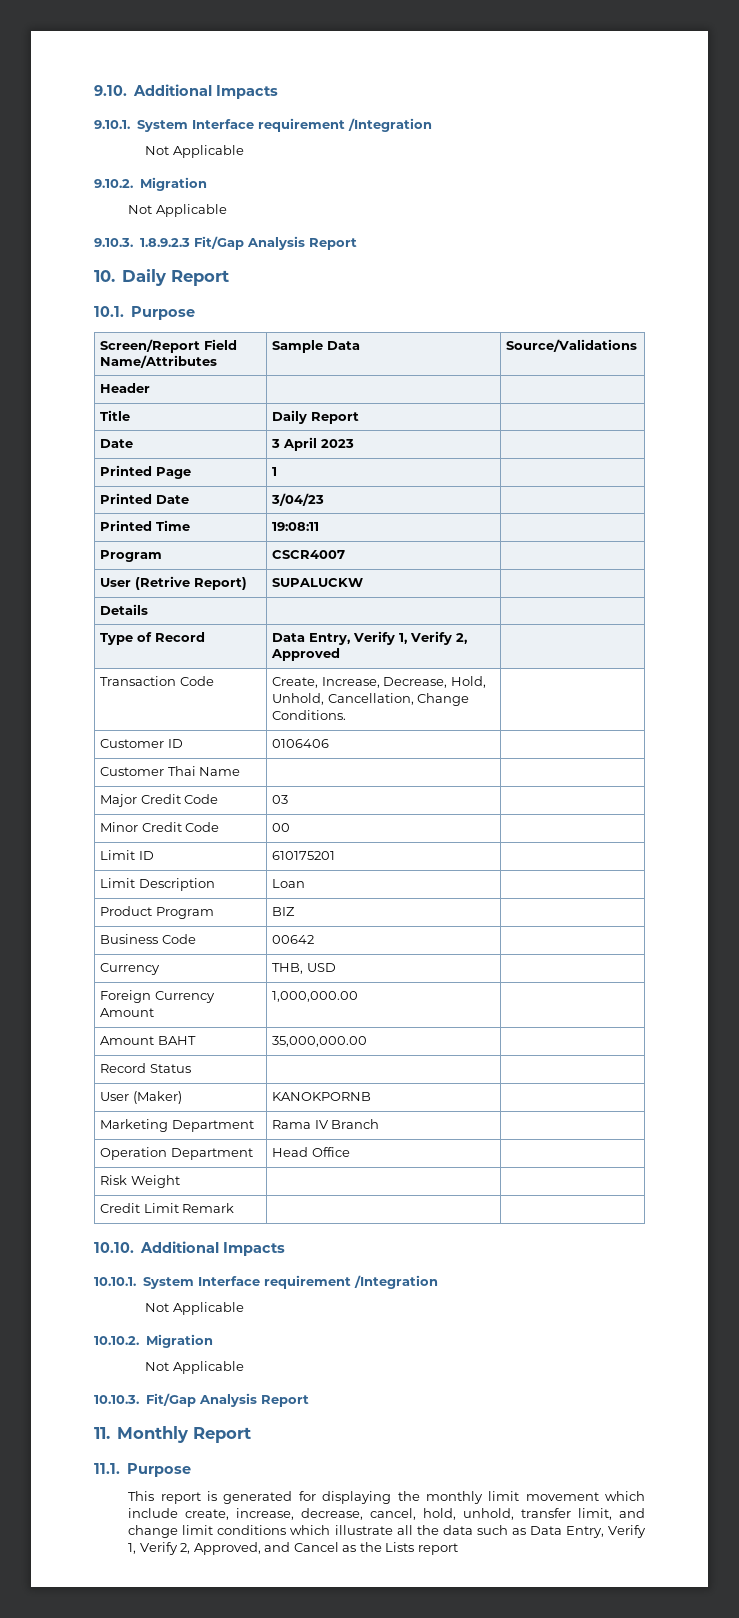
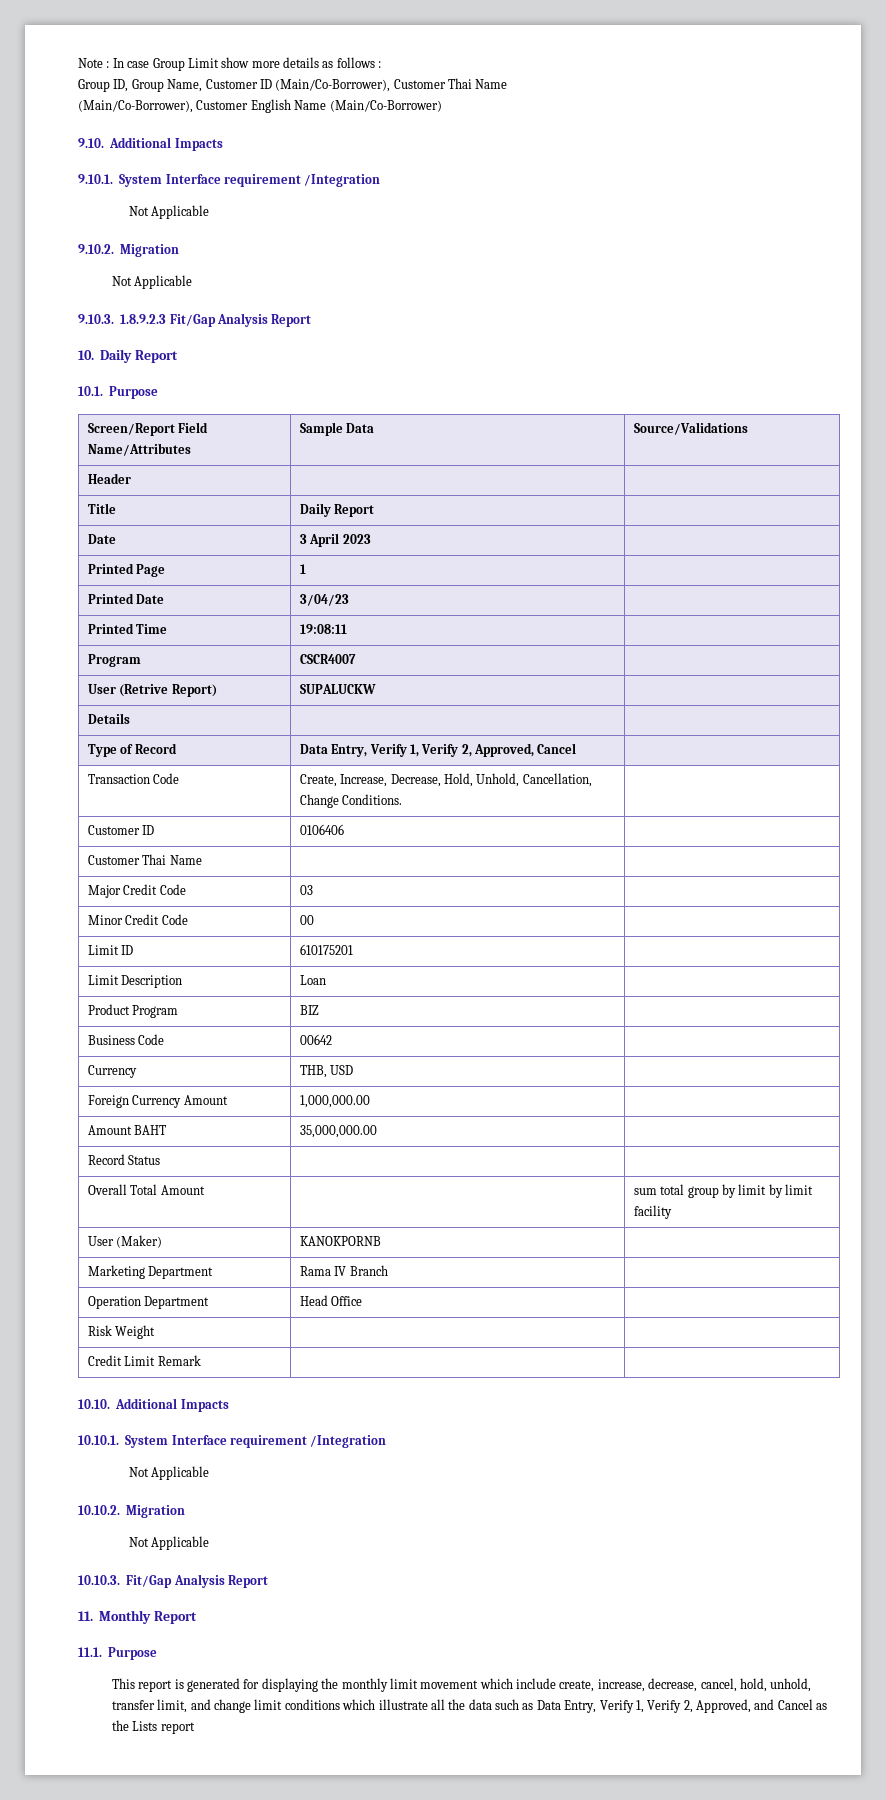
+ Note : In case Group Limit show more details as follows :
+ Group ID, Group Name, Customer ID (Main/Co-Borrower), Customer Thai Name
+ (Main/Co-Borrower), Customer English Name (Main/Co-Borrower)
- Type of Record | Data Entry, Verify 1, Verify 2, Approved |
+ Type of Record | Data Entry, Verify 1, Verify 2, Approved, Cancel |
+ Overall Total Amount | | sum total group by limit by limit facility

